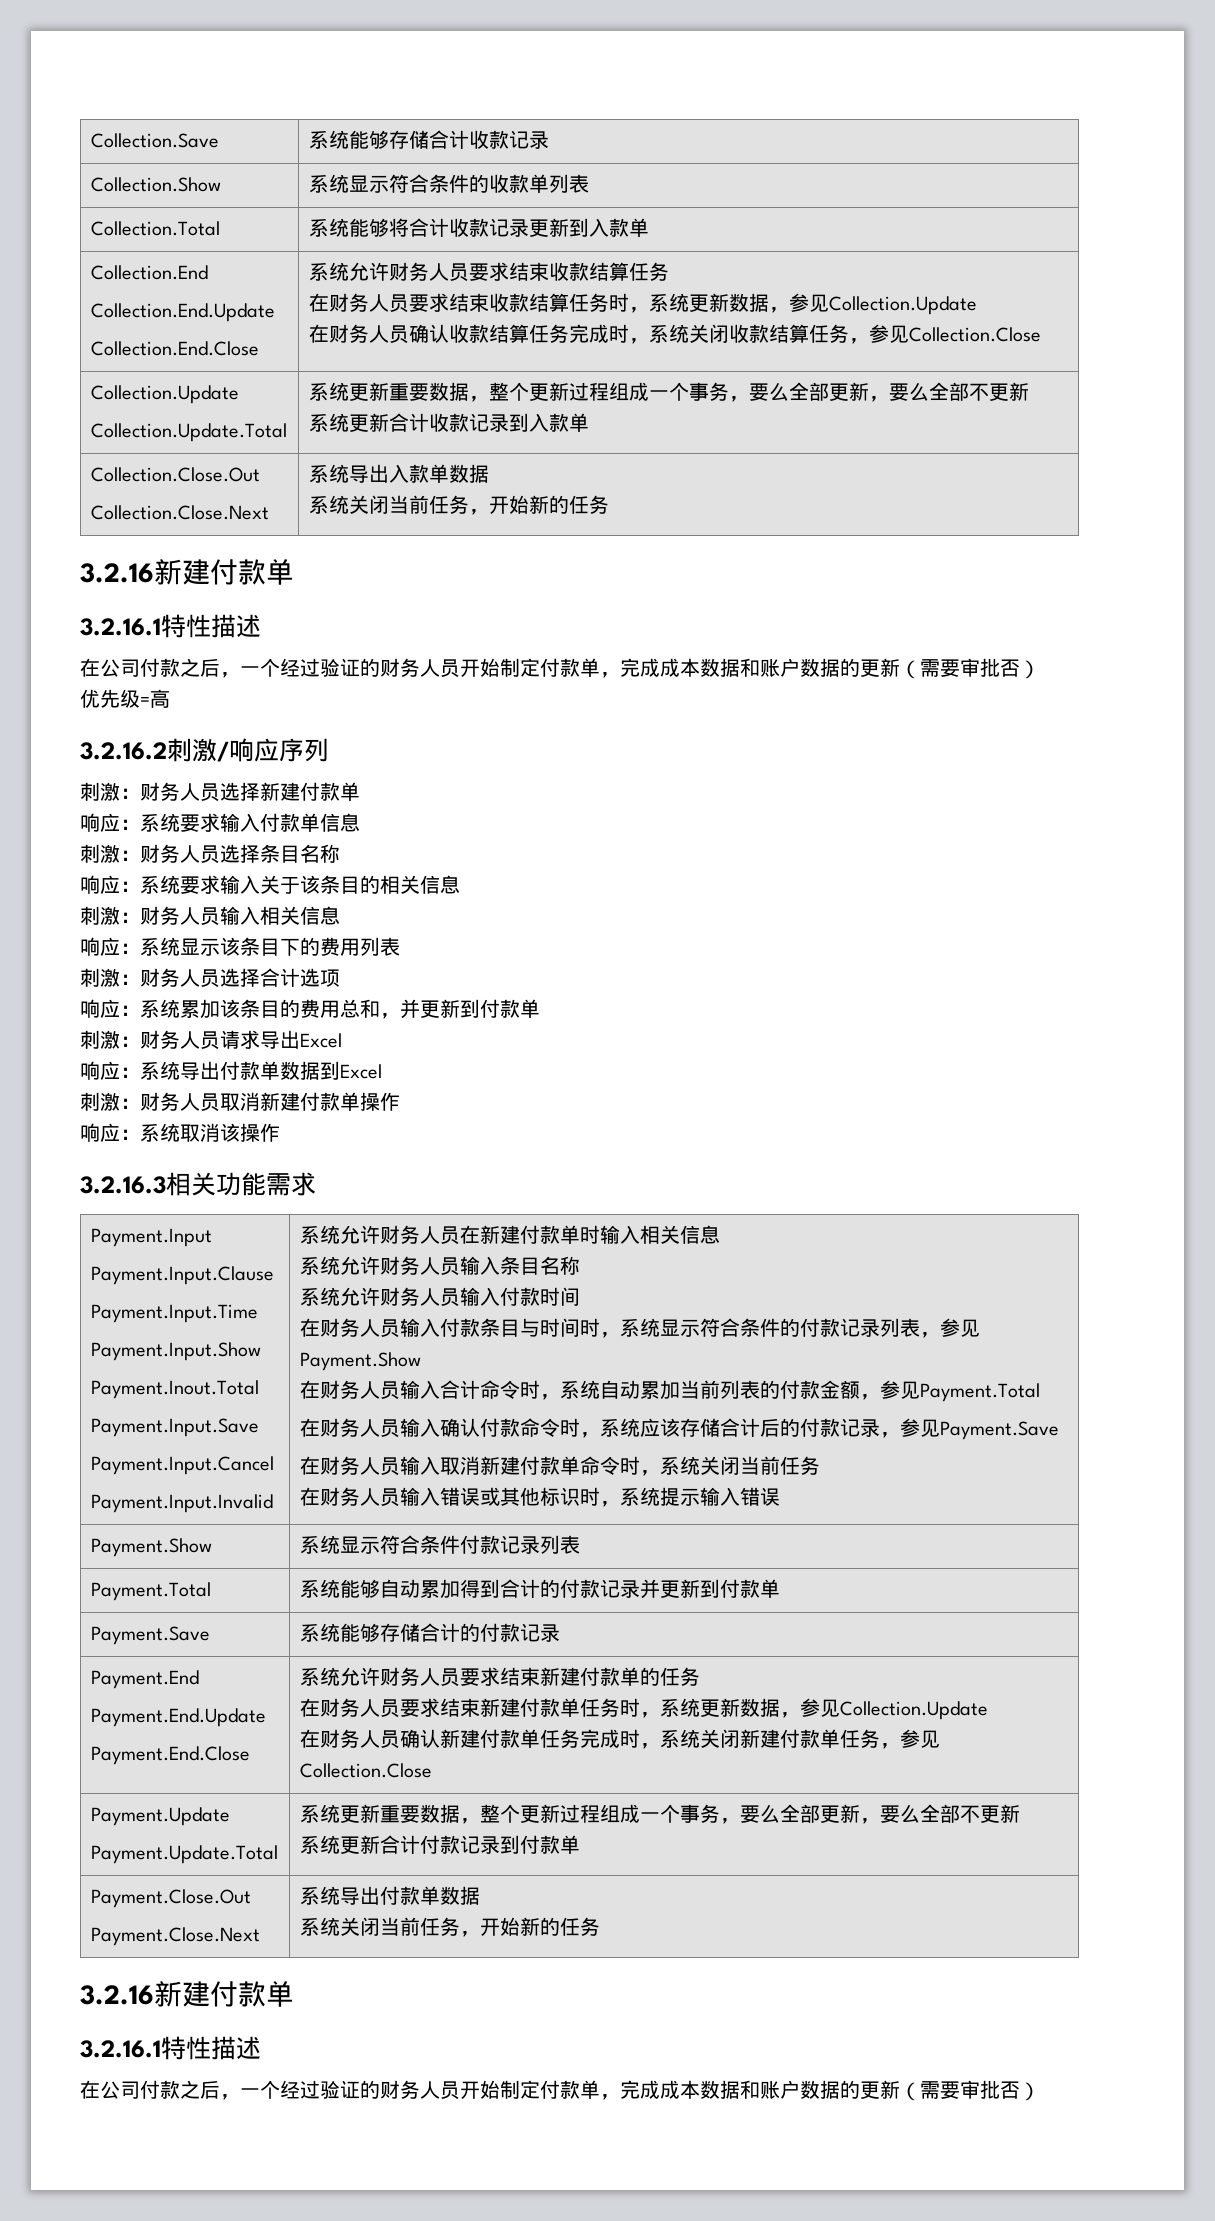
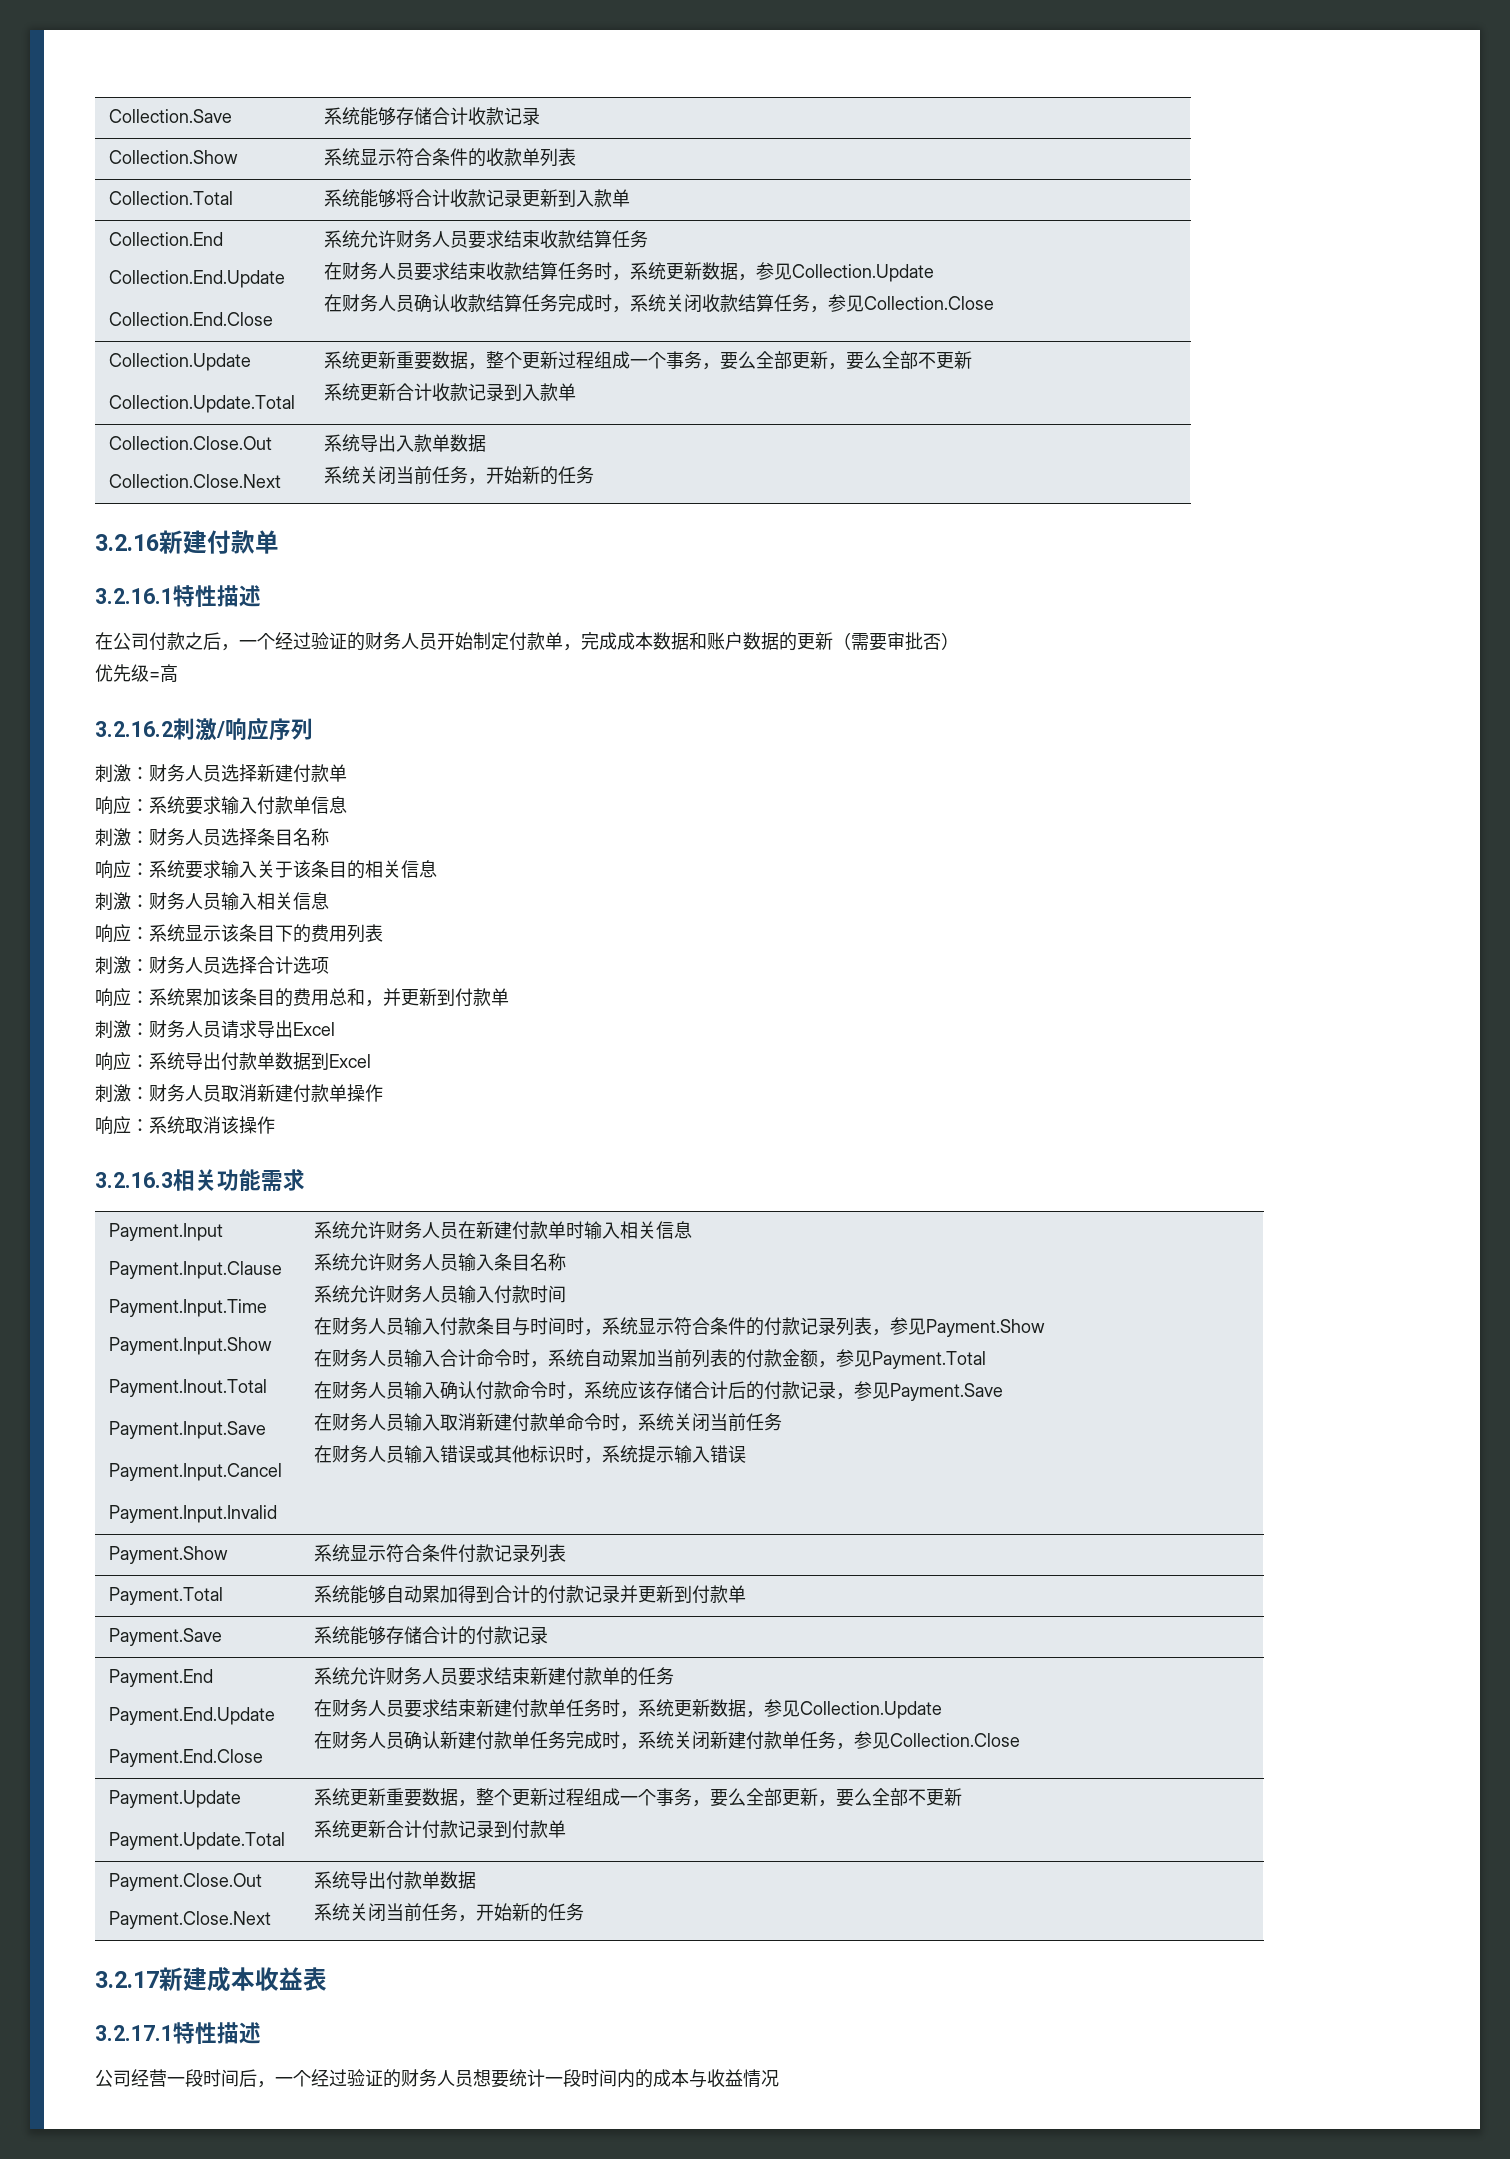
  Payment.Close.Out
  Payment.Close.Next | 系统导出付款单数据
  系统关闭当前任务，开始新的任务
- 3.2.16新建付款单
- 3.2.16.1特性描述
- 在公司付款之后，一个经过验证的财务人员开始制定付款单，完成成本数据和账户数据的更新（需要审批否）
+ 3.2.17新建成本收益表
+ 3.2.17.1特性描述
+ 公司经营一段时间后，一个经过验证的财务人员想要统计一段时间内的成本与收益情况

